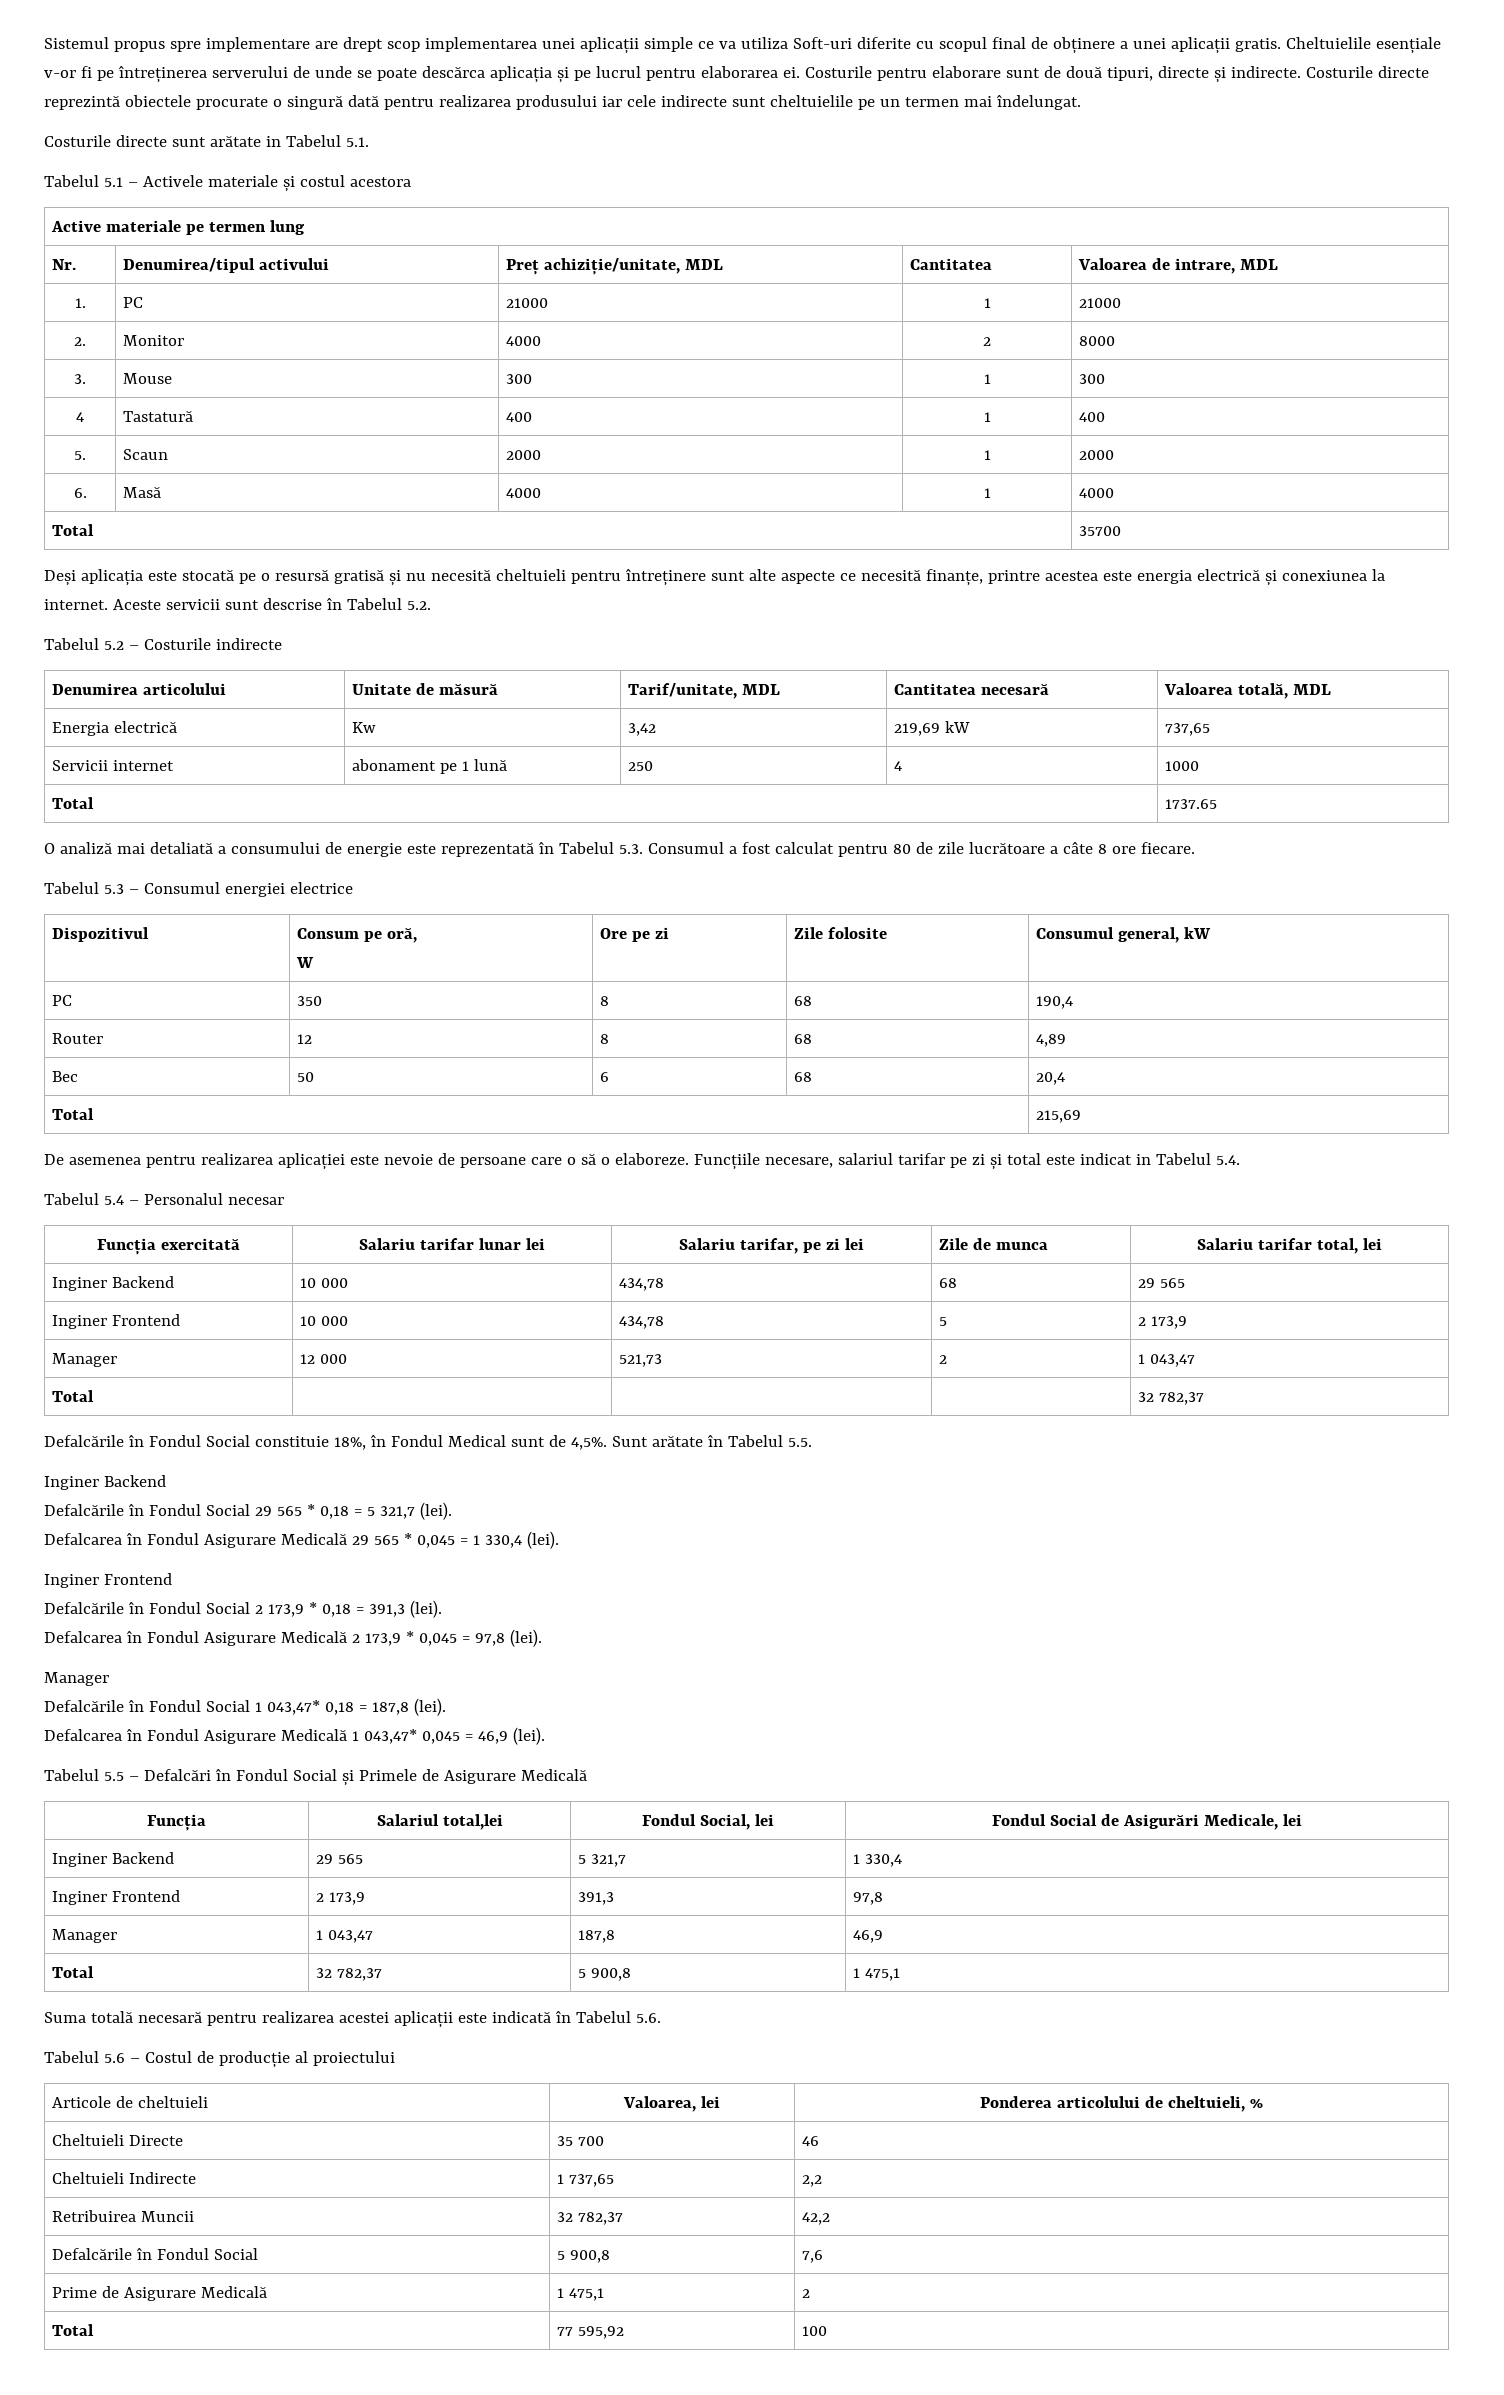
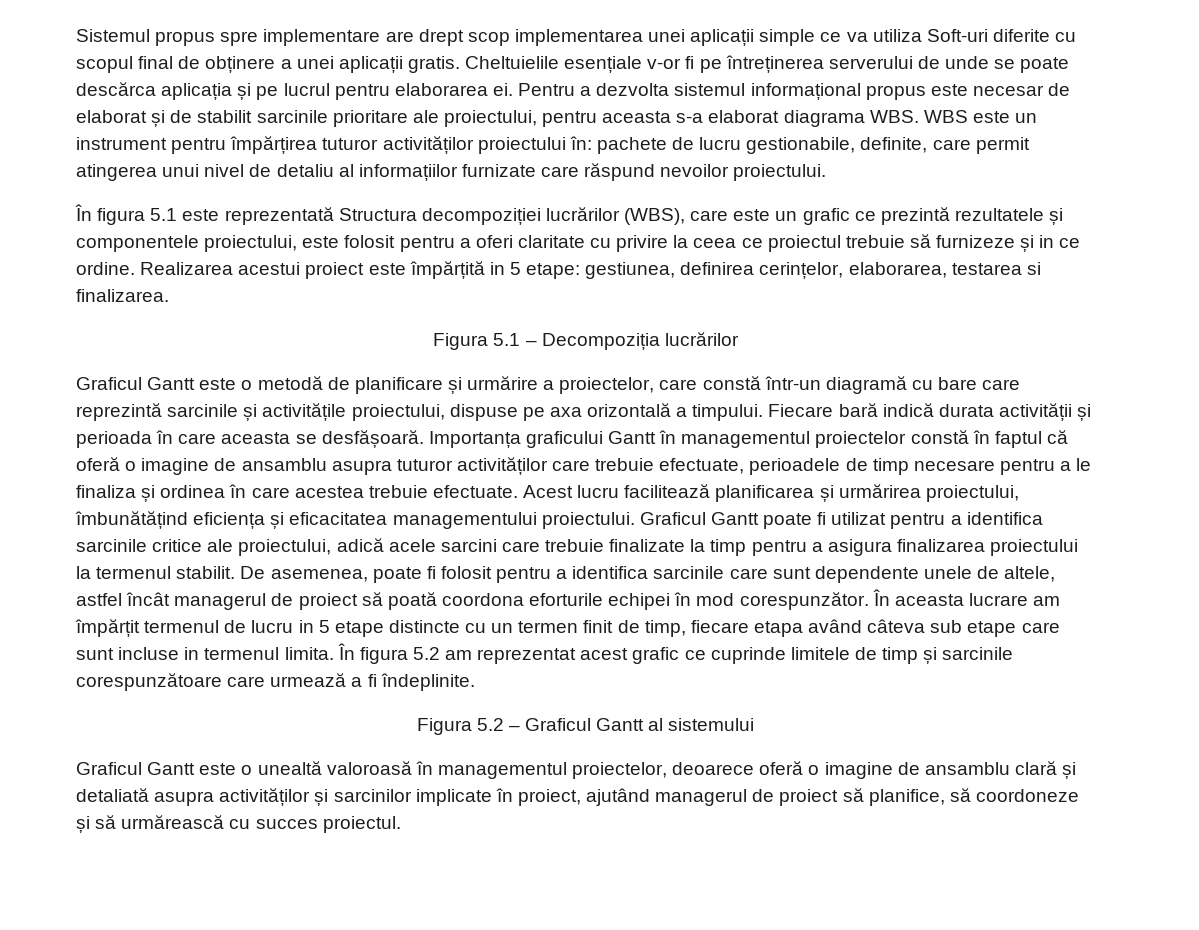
- Costurile pentru elaborare sunt de două tipuri, directe și indirecte. Costurile directe reprezintă obiectele procurate o singură dată pentru realizarea produsului iar cele indirecte sunt cheltuielile pe un termen mai îndelungat.
- Costurile directe sunt arătate in Tabelul 5.1.
- Tabelul 5.1 – Activele materiale și costul acestora
- Active materiale pe termen lung
- Nr. | Denumirea/tipul activului | Preț achiziție/unitate, MDL | Cantitatea | Valoarea de intrare, MDL
- 1. | PC | 21000 | 1 | 21000
- 2. | Monitor | 4000 | 2 | 8000
- 3. | Mouse | 300 | 1 | 300
- 4 | Tastatură | 400 | 1 | 400
- 5. | Scaun | 2000 | 1 | 2000
- 6. | Masă | 4000 | 1 | 4000
- Total | 35700
- Deși aplicația este stocată pe o resursă gratisă și nu necesită cheltuieli pentru întreținere sunt alte aspecte ce necesită finanțe, printre acestea este energia electrică și conexiunea la internet. Aceste servicii sunt descrise în Tabelul 5.2.
- Tabelul 5.2 – Costurile indirecte
- Denumirea articolului | Unitate de măsură | Tarif/unitate, MDL | Cantitatea necesară | Valoarea totală, MDL
- Energia electrică | Kw | 3,42 | 219,69 kW | 737,65
- Servicii internet | abonament pe 1 lună | 250 | 4 | 1000
- Total | 1737.65
- O analiză mai detaliată a consumului de energie este reprezentată în Tabelul 5.3. Consumul a fost calculat pentru 80 de zile lucrătoare a câte 8 ore fiecare.
- Tabelul 5.3 – Consumul energiei electrice
- Dispozitivul | Consum pe oră,
- W | Ore pe zi | Zile folosite | Consumul general, kW
- PC | 350 | 8 | 68 | 190,4
- Router | 12 | 8 | 68 | 4,89
- Bec | 50 | 6 | 68 | 20,4
- Total | 215,69
- De asemenea pentru realizarea aplicației este nevoie de persoane care o să o elaboreze. Funcțiile necesare, salariul tarifar pe zi și total este indicat in Tabelul 5.4.
- Tabelul 5.4 – Personalul necesar
- Funcția exercitată | Salariu tarifar lunar lei | Salariu tarifar, pe zi lei | Zile de munca | Salariu tarifar total, lei
- Inginer Backend | 10 000 | 434,78 | 68 | 29 565
- Inginer Frontend | 10 000 | 434,78 | 5 | 2 173,9
- Manager | 12 000 | 521,73 | 2 | 1 043,47
- Total | | | | 32 782,37
- Defalcările în Fondul Social constituie 18%, în Fondul Medical sunt de 4,5%. Sunt arătate în Tabelul 5.5.
- Inginer Backend
- Defalcările în Fondul Social 29 565 * 0,18 = 5 321,7 (lei).
- Defalcarea în Fondul Asigurare Medicală 29 565 * 0,045 = 1 330,4 (lei).
- Inginer Frontend
- Defalcările în Fondul Social 2 173,9 * 0,18 = 391,3 (lei).
- Defalcarea în Fondul Asigurare Medicală 2 173,9 * 0,045 = 97,8 (lei).
- Manager
- Defalcările în Fondul Social 1 043,47* 0,18 = 187,8 (lei).
- Defalcarea în Fondul Asigurare Medicală 1 043,47* 0,045 = 46,9 (lei).
- Tabelul 5.5 – Defalcări în Fondul Social și Primele de Asigurare Medicală
- Funcția | Salariul total,lei | Fondul Social, lei | Fondul Social de Asigurări Medicale, lei
- Inginer Backend | 29 565 | 5 321,7 | 1 330,4
- Inginer Frontend | 2 173,9 | 391,3 | 97,8
- Manager | 1 043,47 | 187,8 | 46,9
- Total | 32 782,37 | 5 900,8 | 1 475,1
- Suma totală necesară pentru realizarea acestei aplicații este indicată în Tabelul 5.6.
- Tabelul 5.6 – Costul de producție al proiectului
- Articole de cheltuieli | Valoarea, lei | Ponderea articolului de cheltuieli, %
- Cheltuieli Directe | 35 700 | 46
- Cheltuieli Indirecte | 1 737,65 | 2,2
- Retribuirea Muncii | 32 782,37 | 42,2
- Defalcările în Fondul Social | 5 900,8 | 7,6
- Prime de Asigurare Medicală | 1 475,1 | 2
- Total | 77 595,92 | 100
+ Pentru a dezvolta sistemul informațional propus este necesar de elaborat și de stabilit sarcinile prioritare ale proiectului, pentru aceasta s-a elaborat diagrama WBS. WBS este un instrument pentru împărțirea tuturor activităților proiectului în: pachete de lucru gestionabile, definite, care permit atingerea unui nivel de detaliu al informațiilor furnizate care răspund nevoilor proiectului.
+ În figura 5.1 este reprezentată Structura decompoziției lucrărilor (WBS), care este un grafic ce prezintă rezultatele și componentele proiectului, este folosit pentru a oferi claritate cu privire la ceea ce proiectul trebuie să furnizeze și in ce ordine. Realizarea acestui proiect este împărțită in 5 etape: gestiunea, definirea cerințelor, elaborarea, testarea si finalizarea.
+ Figura 5.1 – Decompoziția lucrărilor
+ Graficul Gantt este o metodă de planificare și urmărire a proiectelor, care constă într-un diagramă cu bare care reprezintă sarcinile și activitățile proiectului, dispuse pe axa orizontală a timpului. Fiecare bară indică durata activității și perioada în care aceasta se desfășoară. Importanța graficului Gantt în managementul proiectelor constă în faptul că oferă o imagine de ansamblu asupra tuturor activităților care trebuie efectuate, perioadele de timp necesare pentru a le finaliza și ordinea în care acestea trebuie efectuate. Acest lucru facilitează planificarea și urmărirea proiectului, îmbunătățind eficiența și eficacitatea managementului proiectului. Graficul Gantt poate fi utilizat pentru a identifica sarcinile critice ale proiectului, adică acele sarcini care trebuie finalizate la timp pentru a asigura finalizarea proiectului la termenul stabilit. De asemenea, poate fi folosit pentru a identifica sarcinile care sunt dependente unele de altele, astfel încât managerul de proiect să poată coordona eforturile echipei în mod corespunzător. În aceasta lucrare am împărțit termenul de lucru in 5 etape distincte cu un termen finit de timp, fiecare etapa având câteva sub etape care sunt incluse in termenul limita. În figura 5.2 am reprezentat acest grafic ce cuprinde limitele de timp și sarcinile corespunzătoare care urmează a fi îndeplinite.
+ Figura 5.2 – Graficul Gantt al sistemului
+ Graficul Gantt este o unealtă valoroasă în managementul proiectelor, deoarece oferă o imagine de ansamblu clară și detaliată asupra activităților și sarcinilor implicate în proiect, ajutând managerul de proiect să planifice, să coordoneze și să urmărească cu succes proiectul.

